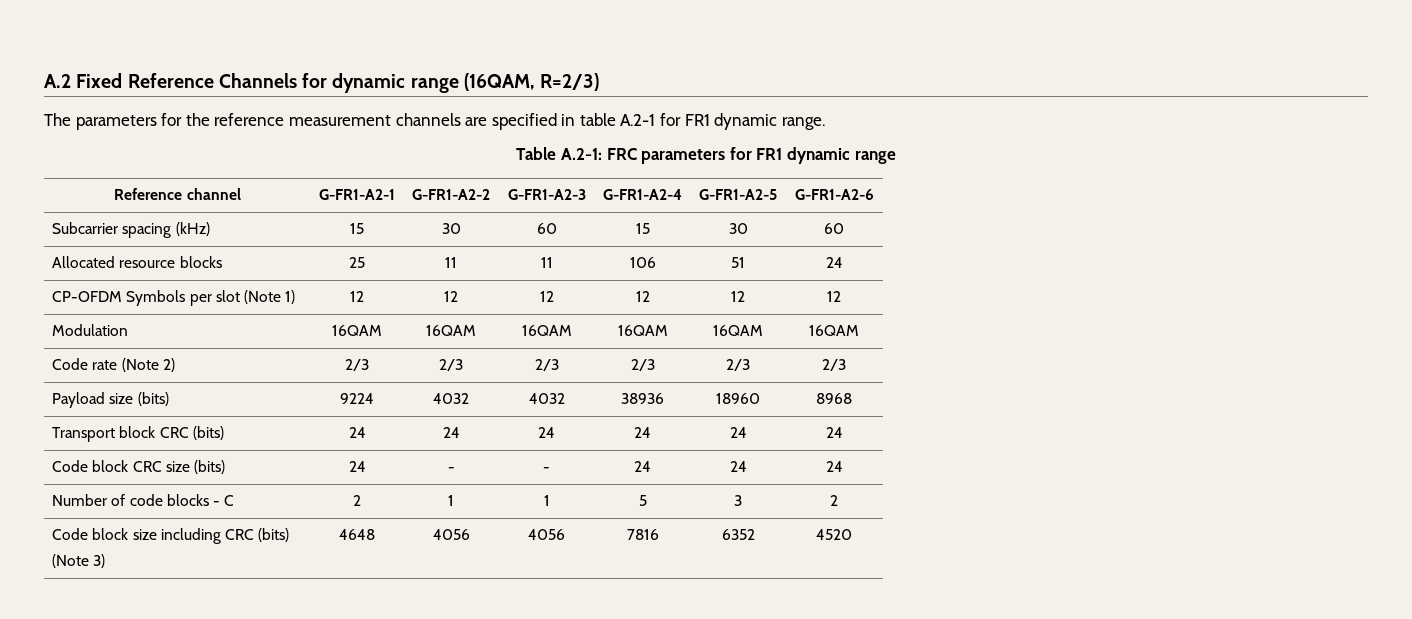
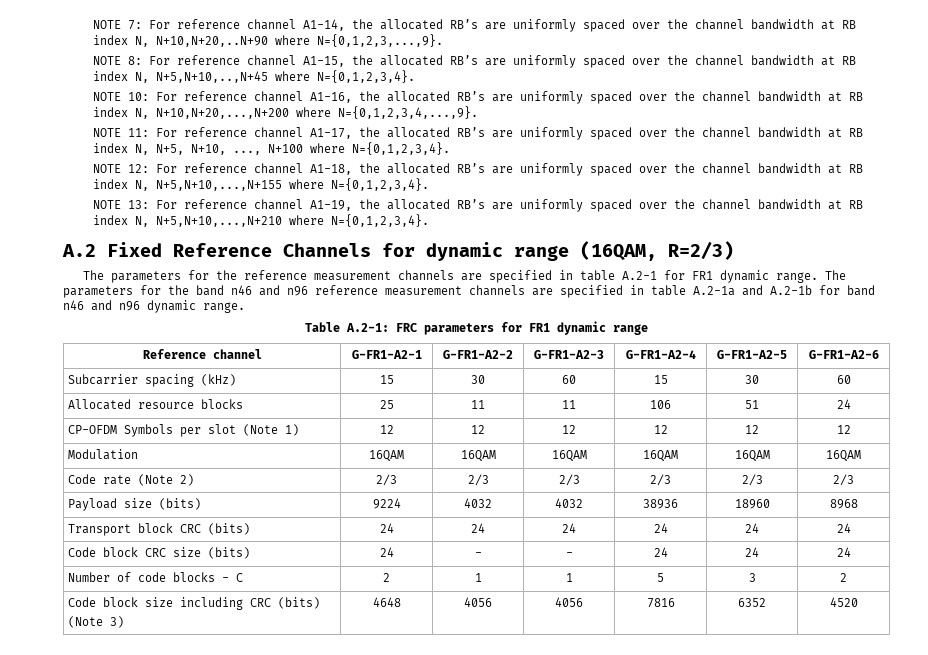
+ NOTE 7: For reference channel A1-14, the allocated RB’s are uniformly spaced over the channel bandwidth at RB index N, N+10,N+20,..N+90 where N={0,1,2,3,...,9}.
+ NOTE 8: For reference channel A1-15, the allocated RB’s are uniformly spaced over the channel bandwidth at RB index N, N+5,N+10,..,N+45 where N={0,1,2,3,4}.
+ NOTE 10: For reference channel A1-16, the allocated RB’s are uniformly spaced over the channel bandwidth at RB index N, N+10,N+20,...,N+200 where N={0,1,2,3,4,...,9}.
+ NOTE 11: For reference channel A1-17, the allocated RB’s are uniformly spaced over the channel bandwidth at RB index N, N+5, N+10, ..., N+100 where N={0,1,2,3,4}.
+ NOTE 12: For reference channel A1-18, the allocated RB’s are uniformly spaced over the channel bandwidth at RB index N, N+5,N+10,...,N+155 where N={0,1,2,3,4}.
+ NOTE 13: For reference channel A1-19, the allocated RB’s are uniformly spaced over the channel bandwidth at RB index N, N+5,N+10,...,N+210 where N={0,1,2,3,4}.
+ The parameters for the band n46 and n96 reference measurement channels are specified in table A.2-1a and A.2-1b for band n46 and n96 dynamic range.

